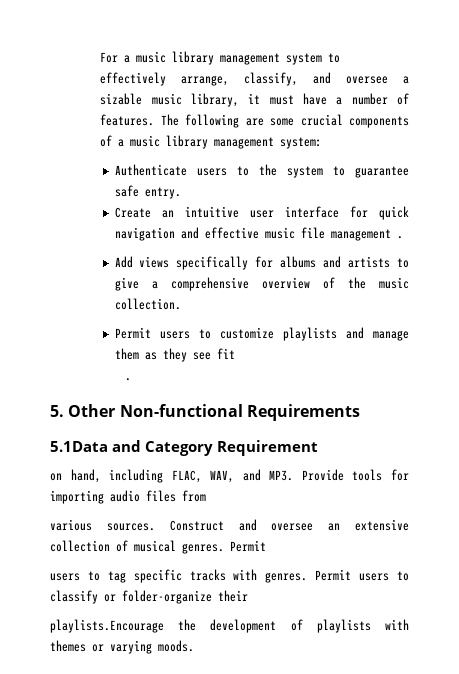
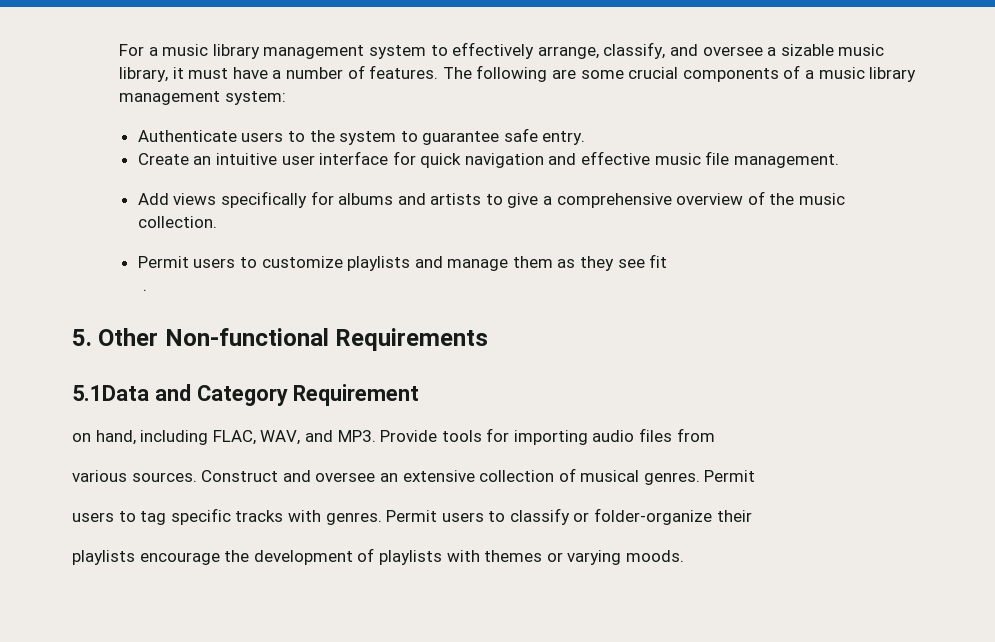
- Create an intuitive user interface for quick navigation and effective music file management .
+ Create an intuitive user interface for quick navigation and effective music file management.
- playlists.Encourage the development of playlists with themes or varying moods.
+ playlists encourage the development of playlists with themes or varying moods.

